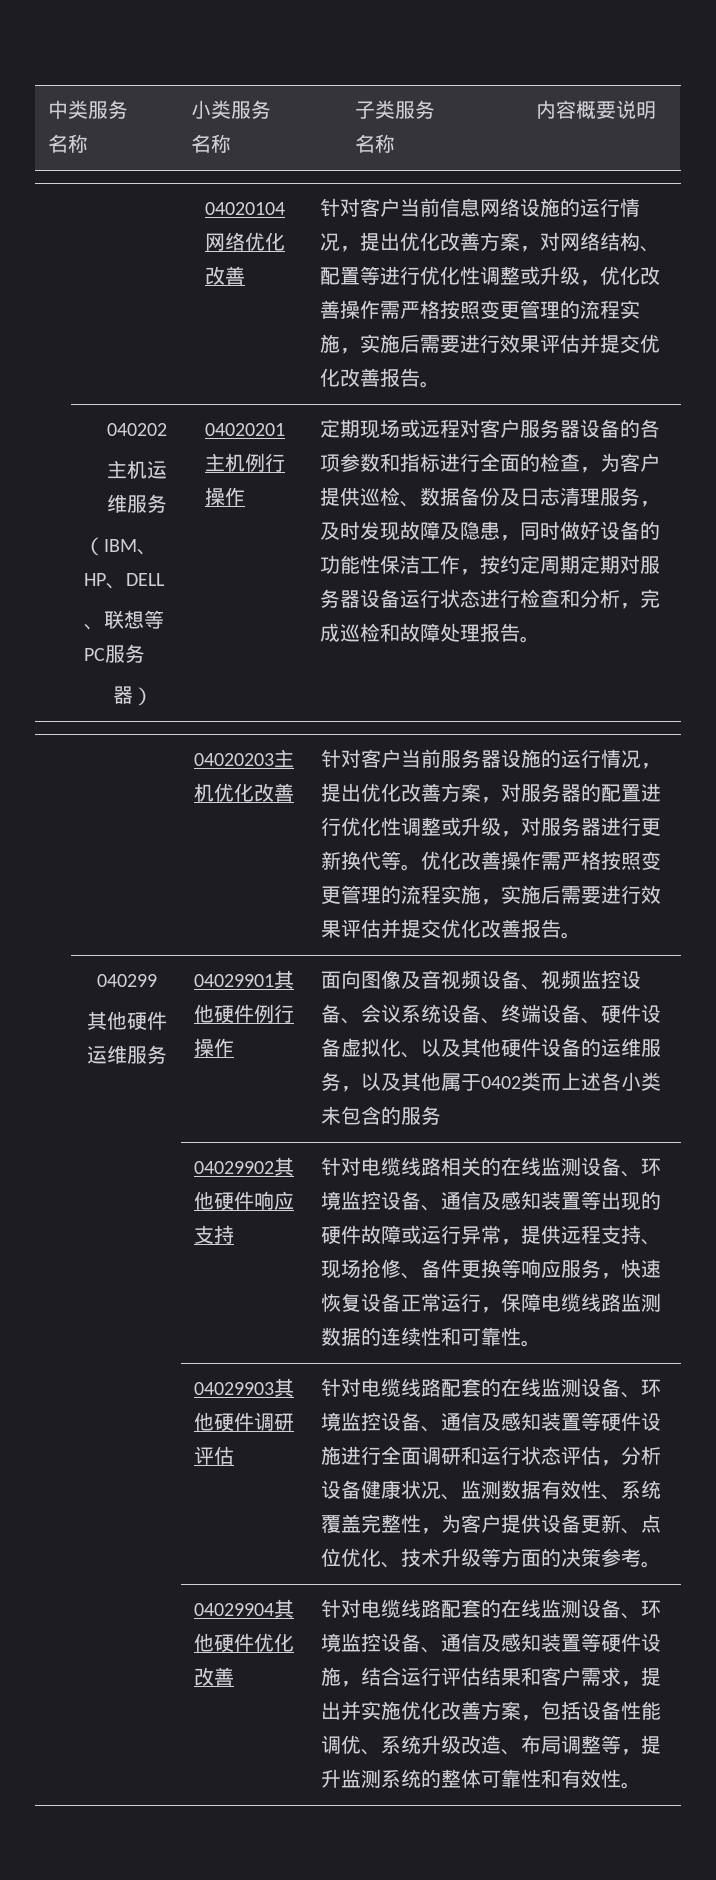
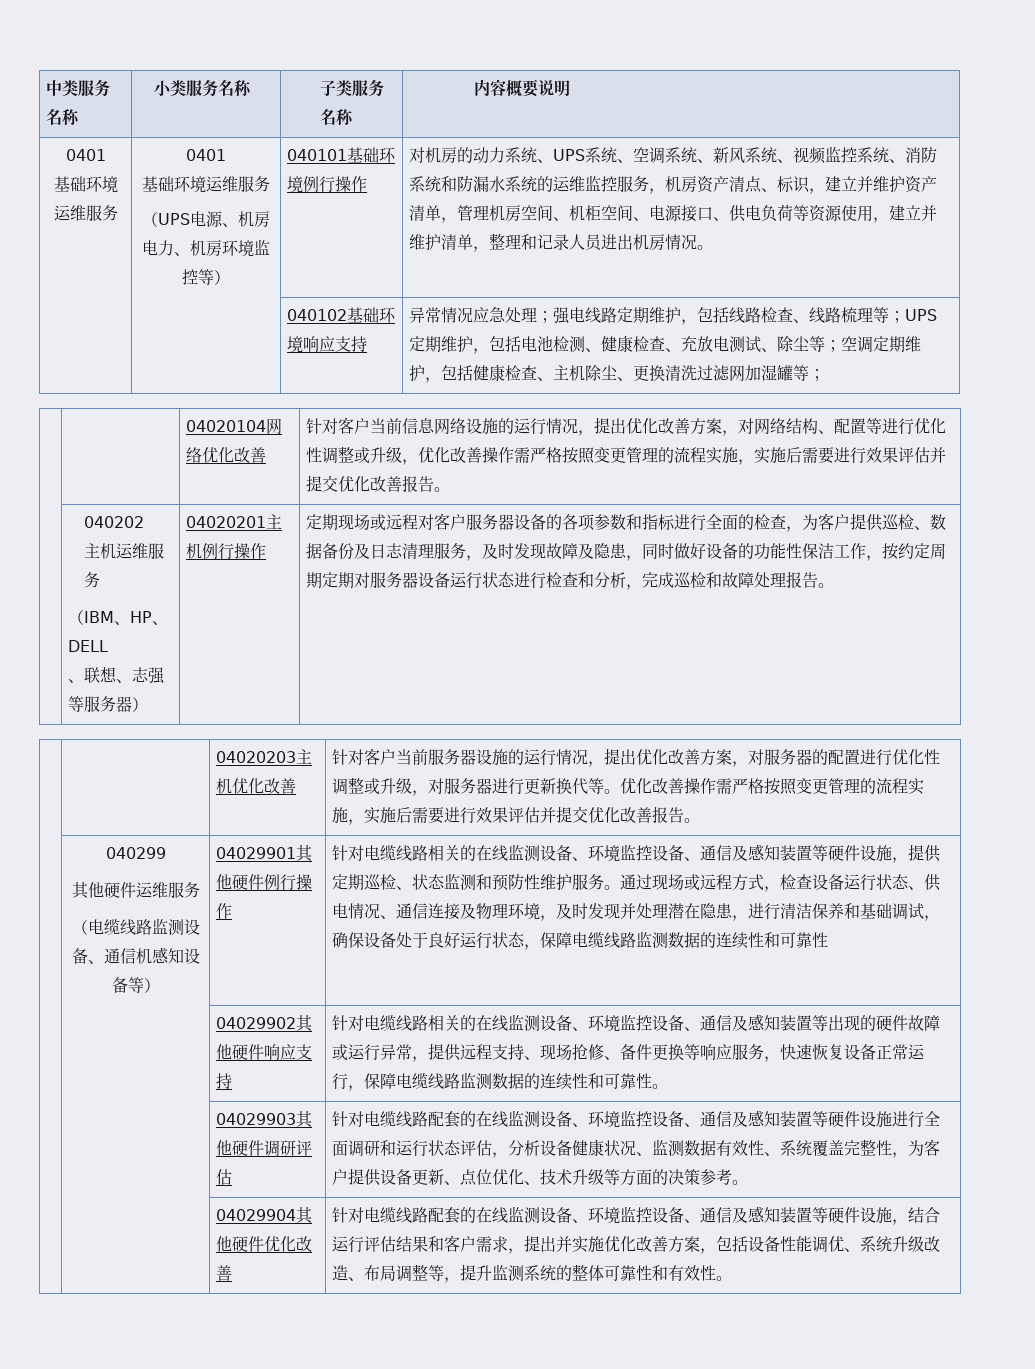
  中类服务名称 | 小类服务名称 | 子类服务名称 | 内容概要说明
+ 0401
+ 基础环境运维服务 | 0401
+ 基础环境运维服务
+ （UPS电源、机房电力、机房环境监控等） | 040101基础环境例行操作 | 对机房的动力系统、UPS系统、空调系统、新风系统、视频监控系统、消防系统和防漏水系统的运维监控服务，机房资产清点、标识，建立并维护资产清单，管理机房空间、机柜空间、电源接口、供电负荷等资源使用，建立并维护清单，整理和记录人员进出机房情况。
+ | | 040102基础环境响应支持 | 异常情况应急处理；强电线路定期维护，包括线路检查、线路梳理等；UPS定期维护，包括电池检测、健康检查、充放电测试、除尘等；空调定期维护，包括健康检查、主机除尘、更换清洗过滤网加湿罐等；
- 、联想等PC服务
- 器）
+ 、联想、志强等服务器）
+ （电缆线路监测设备、通信机感知设备等）
- 面向图像及音视频设备、视频监控设备、会议系统设备、终端设备、硬件设备虚拟化、以及其他硬件设备的运维服务，以及其他属于0402类而上述各小类未包含的服务
+ 针对电缆线路相关的在线监测设备、环境监控设备、通信及感知装置等硬件设施，提供定期巡检、状态监测和预防性维护服务。通过现场或远程方式，检查设备运行状态、供电情况、通信连接及物理环境，及时发现并处理潜在隐患，进行清洁保养和基础调试，确保设备处于良好运行状态，保障电缆线路监测数据的连续性和可靠性

